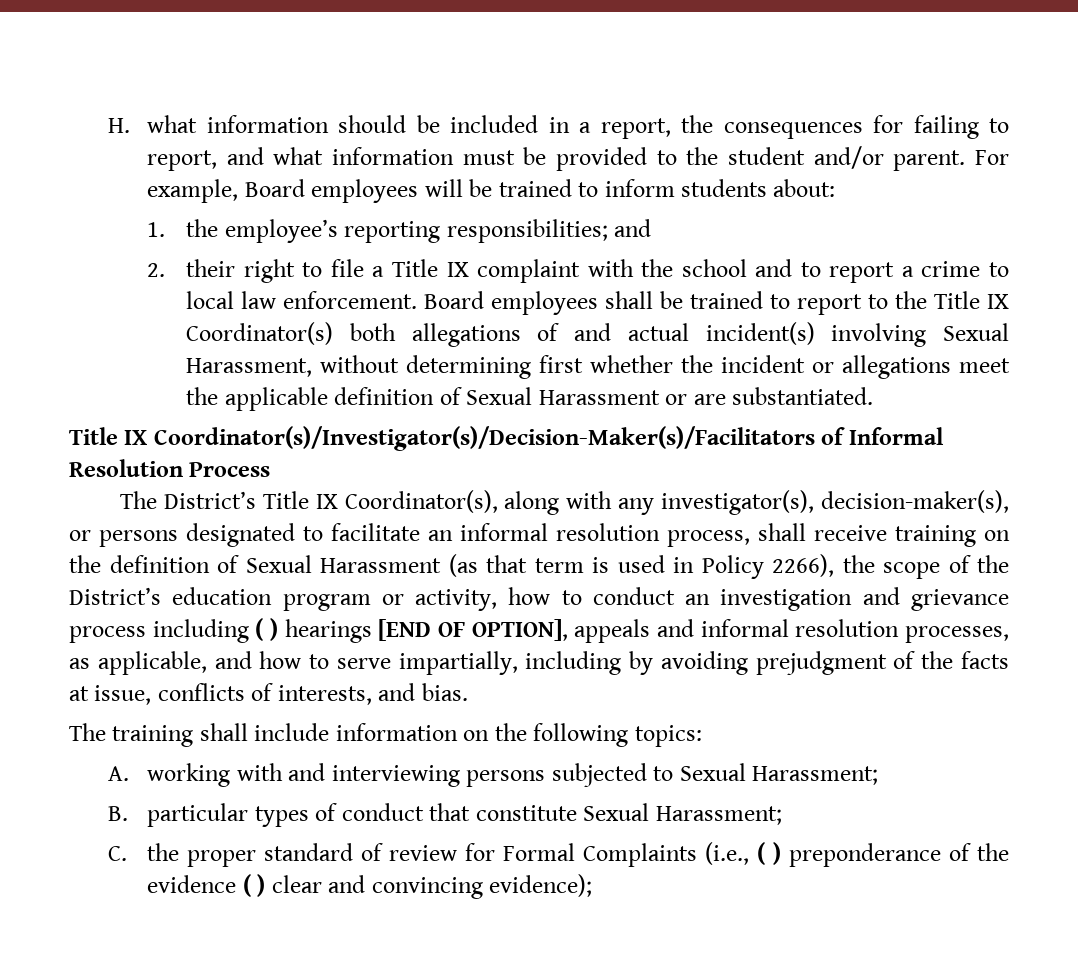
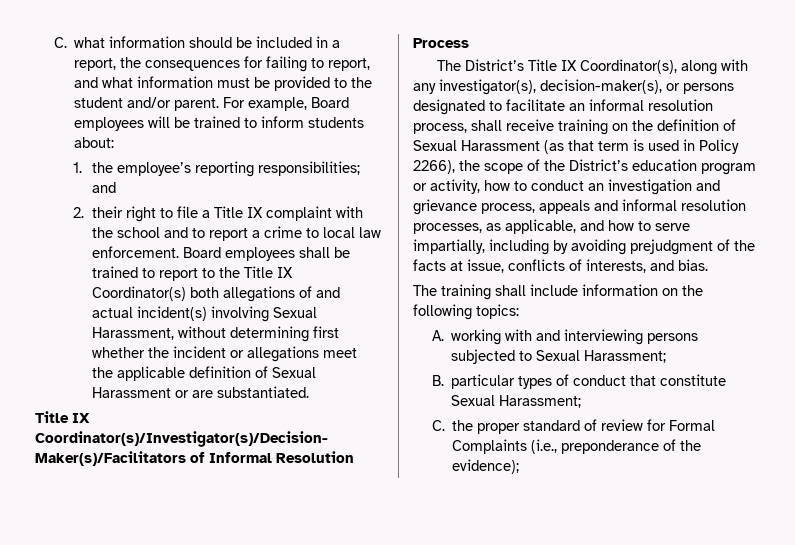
- H. what information should be included in a report, the consequences for failing to report, and what information must be provided to the student and/or parent.
+ C. what information should be included in a report, the consequences for failing to report, and what information must be provided to the student and/or parent.
- The District’s Title IX Coordinator(s), along with any investigator(s), decision-maker(s), or persons designated to facilitate an informal resolution process, shall receive training on the definition of Sexual Harassment (as that term is used in Policy 2266), the scope of the District’s education program or activity, how to conduct an investigation and grievance process including ( ) hearings [END OF OPTION], appeals and informal resolution processes, as applicable, and how to serve impartially, including by avoiding prejudgment of the facts at issue, conflicts of interests, and bias.
+ The District’s Title IX Coordinator(s), along with any investigator(s), decision-maker(s), or persons designated to facilitate an informal resolution process, shall receive training on the definition of Sexual Harassment (as that term is used in Policy 2266), the scope of the District’s education program or activity, how to conduct an investigation and grievance process, appeals and informal resolution processes, as applicable, and how to serve impartially, including by avoiding prejudgment of the facts at issue, conflicts of interests, and bias.
- C. the proper standard of review for Formal Complaints (i.e., ( ) preponderance of the evidence ( ) clear and convincing evidence);
+ C. the proper standard of review for Formal Complaints (i.e., preponderance of the evidence);

